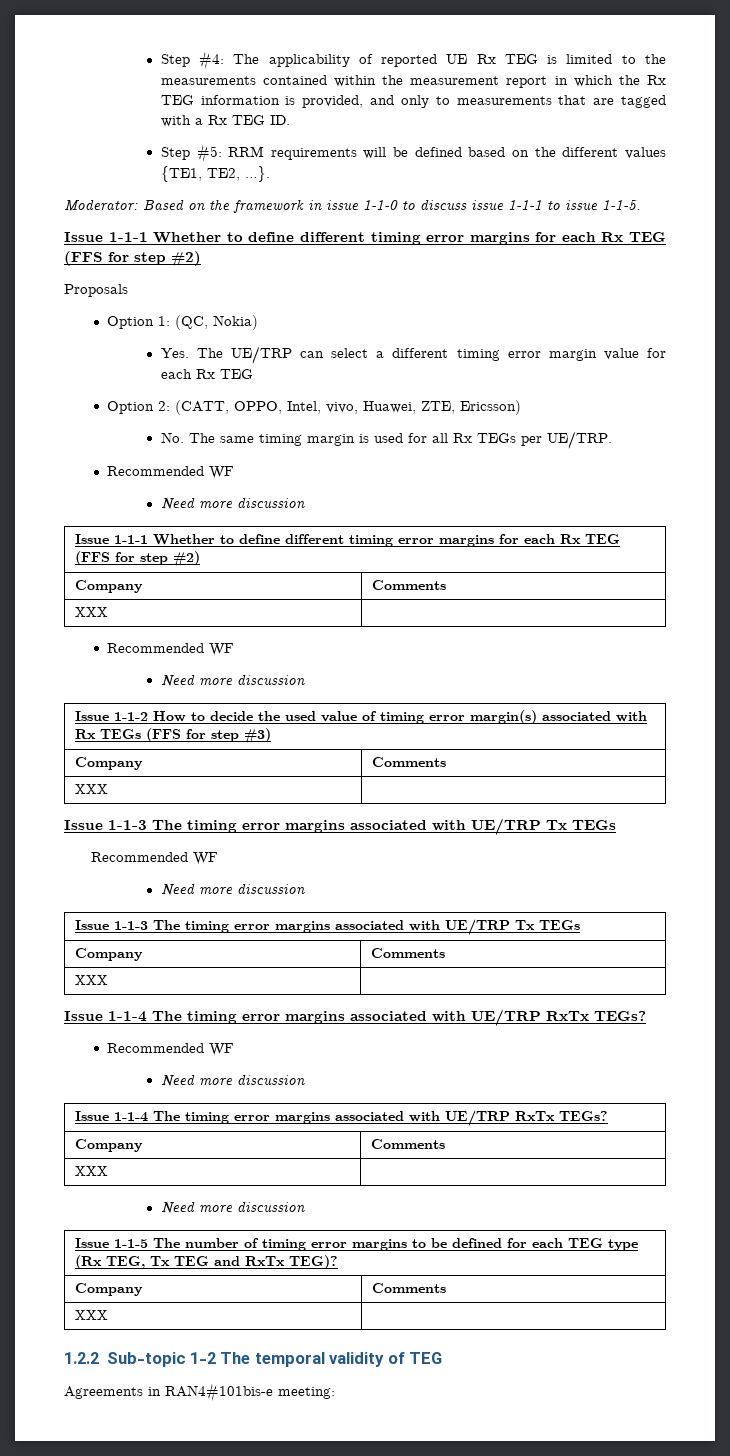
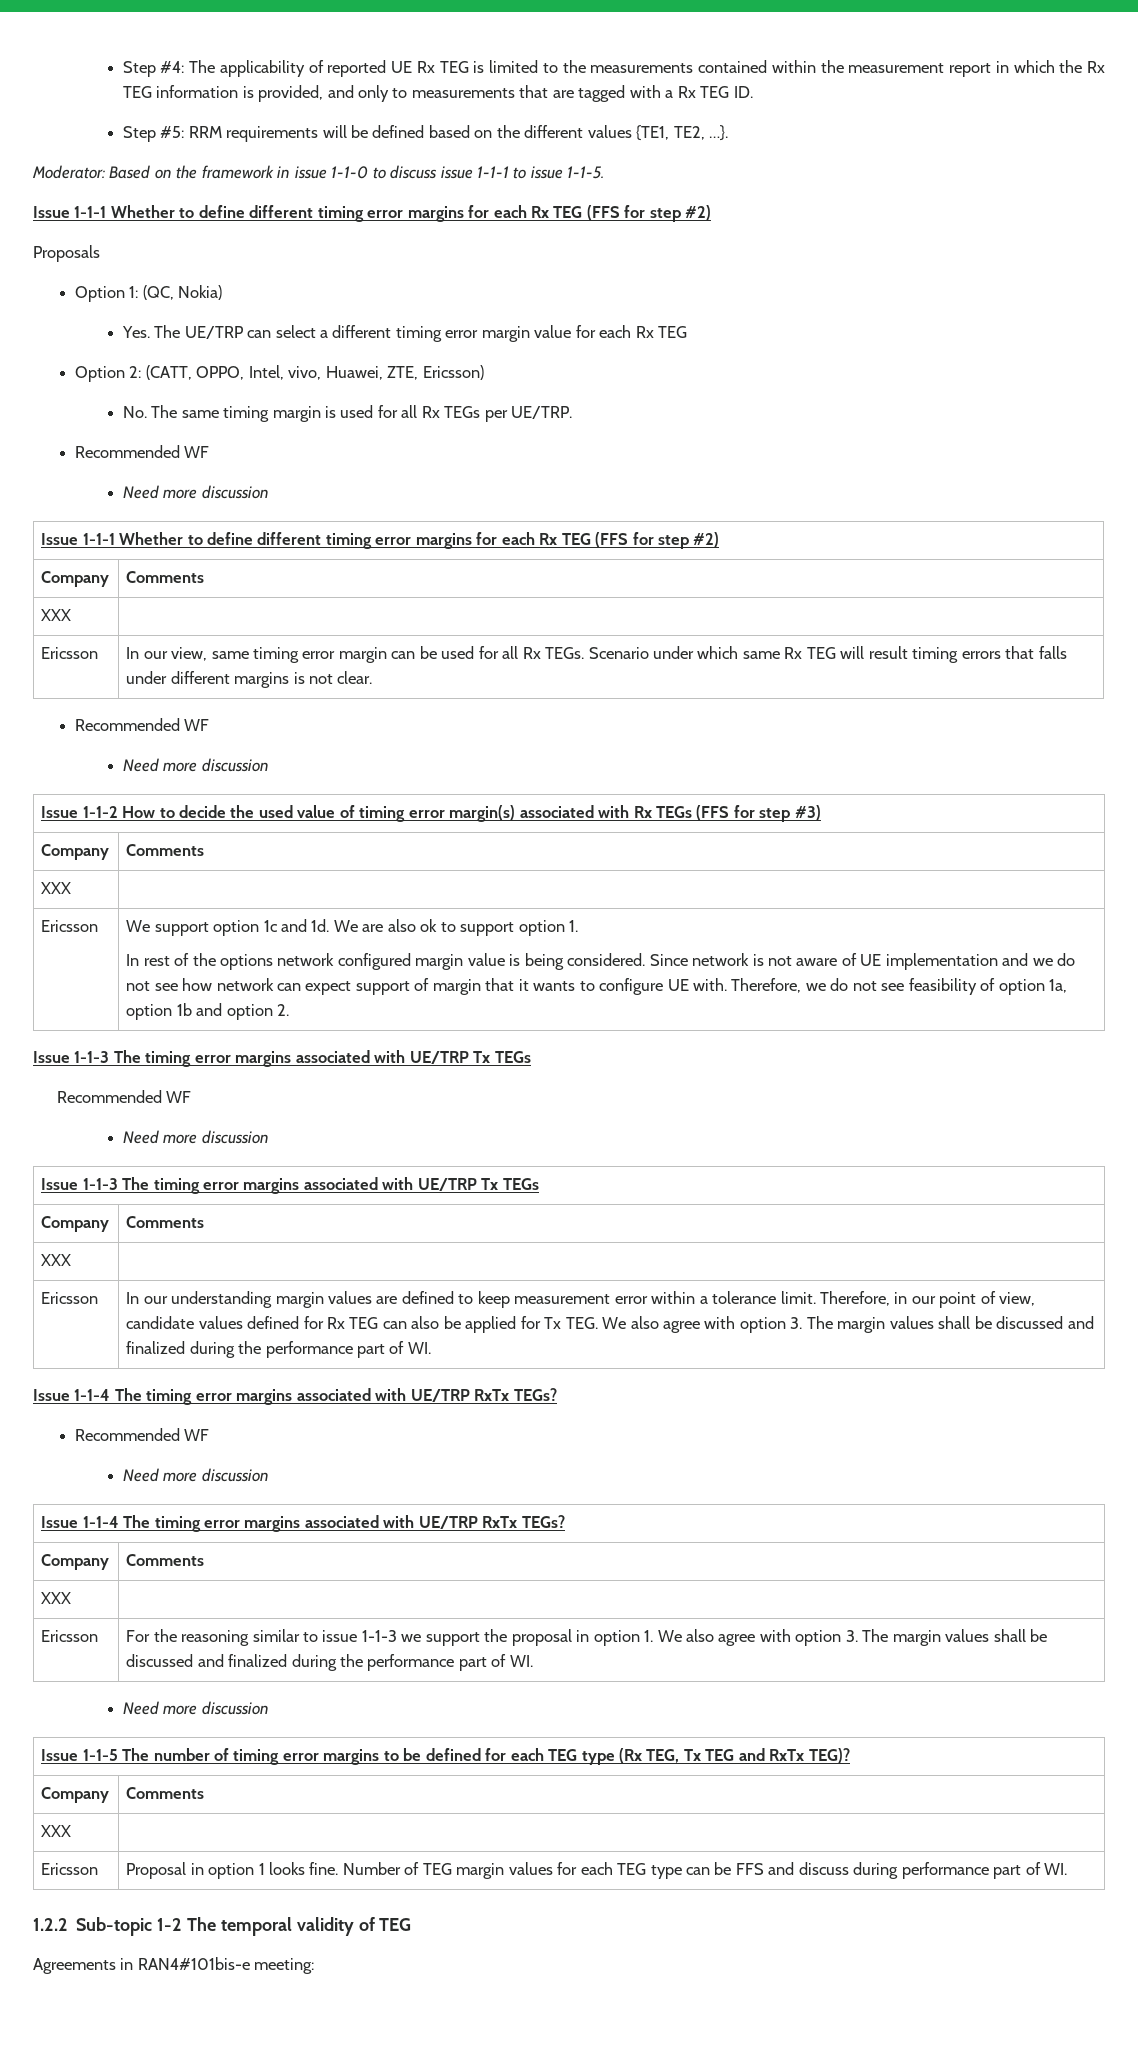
+ Ericsson | In our view, same timing error margin can be used for all Rx TEGs. Scenario under which same Rx TEG will result timing errors that falls under different margins is not clear.
+ Ericsson | We support option 1c and 1d. We are also ok to support option 1.
+ In rest of the options network configured margin value is being considered. Since network is not aware of UE implementation and we do not see how network can expect support of margin that it wants to configure UE with. Therefore, we do not see feasibility of option 1a, option 1b and option 2.
+ Ericsson | In our understanding margin values are defined to keep measurement error within a tolerance limit. Therefore, in our point of view, candidate values defined for Rx TEG can also be applied for Tx TEG. We also agree with option 3. The margin values shall be discussed and finalized during the performance part of WI.
+ Ericsson | For the reasoning similar to issue 1-1-3 we support the proposal in option 1. We also agree with option 3. The margin values shall be discussed and finalized during the performance part of WI.
+ Ericsson | Proposal in option 1 looks fine. Number of TEG margin values for each TEG type can be FFS and discuss during performance part of WI.

